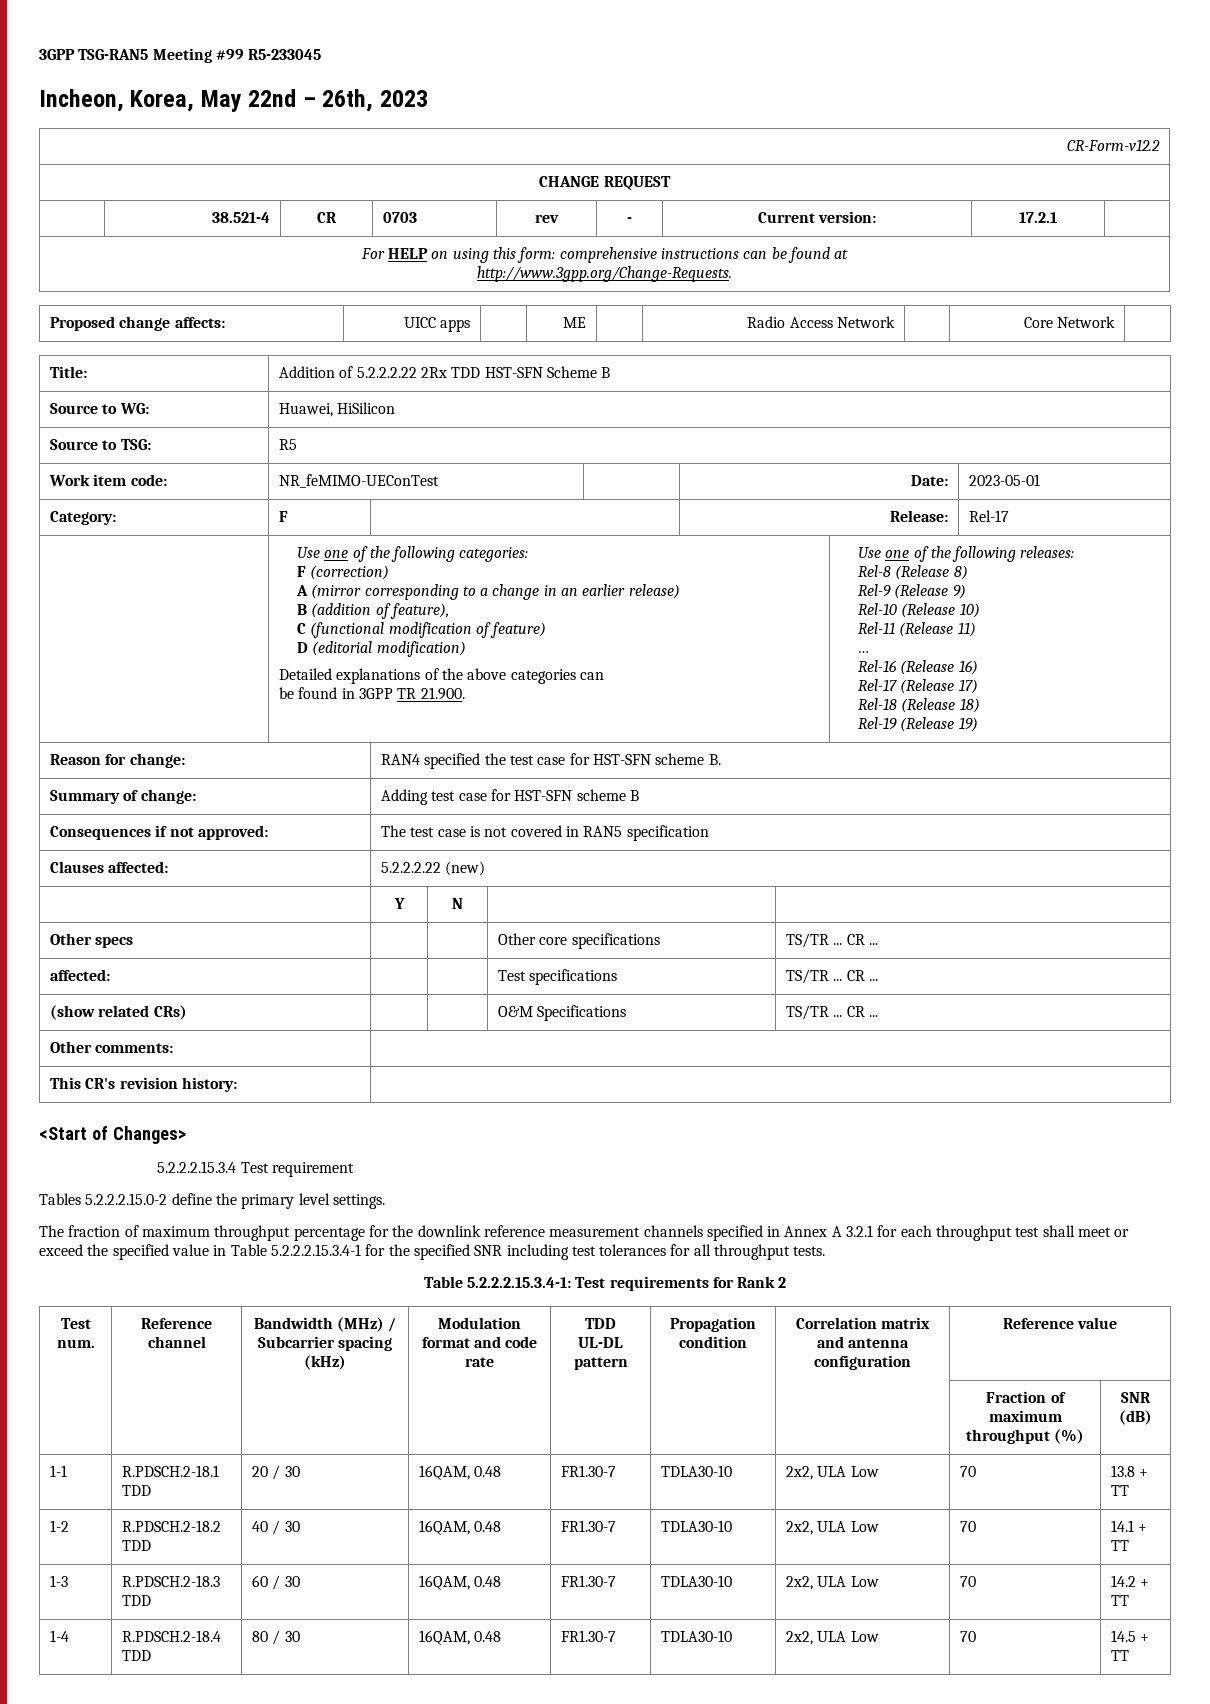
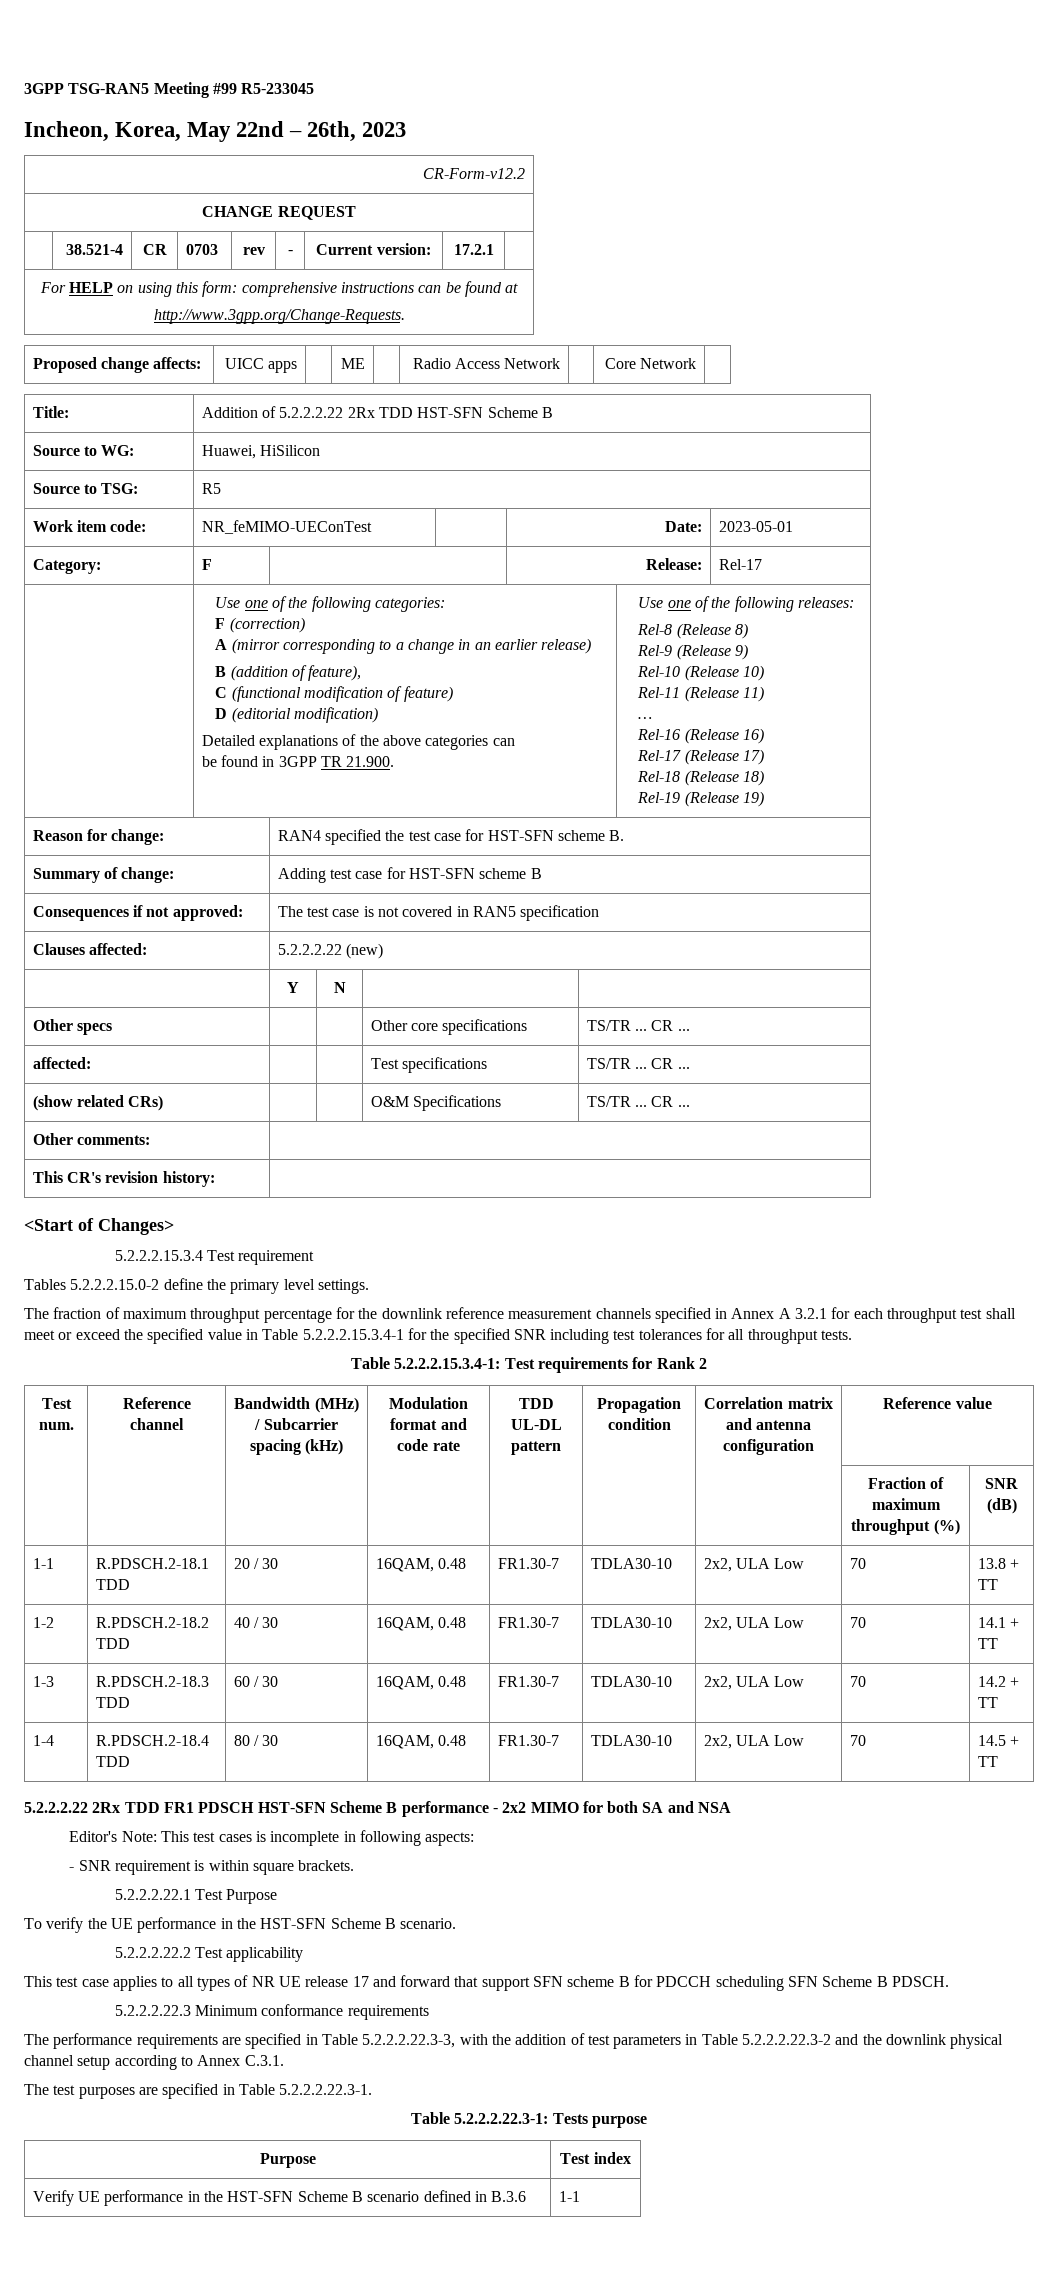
+ 5.2.2.2.22 2Rx TDD FR1 PDSCH HST-SFN Scheme B performance - 2x2 MIMO for both SA and NSA
+ Editor's Note: This test cases is incomplete in following aspects:
+ - SNR requirement is within square brackets.
+ 5.2.2.2.22.1 Test Purpose
+ To verify the UE performance in the HST-SFN Scheme B scenario.
+ 5.2.2.2.22.2 Test applicability
+ This test case applies to all types of NR UE release 17 and forward that support SFN scheme B for PDCCH scheduling SFN Scheme B PDSCH.
+ 5.2.2.2.22.3 Minimum conformance requirements
+ The performance requirements are specified in Table 5.2.2.2.22.3-3, with the addition of test parameters in Table 5.2.2.2.22.3-2 and the downlink physical channel setup according to Annex C.3.1.
+ The test purposes are specified in Table 5.2.2.2.22.3-1.
+ Table 5.2.2.2.22.3-1: Tests purpose
+ Purpose | Test index
+ Verify UE performance in the HST-SFN Scheme B scenario defined in B.3.6 | 1-1

